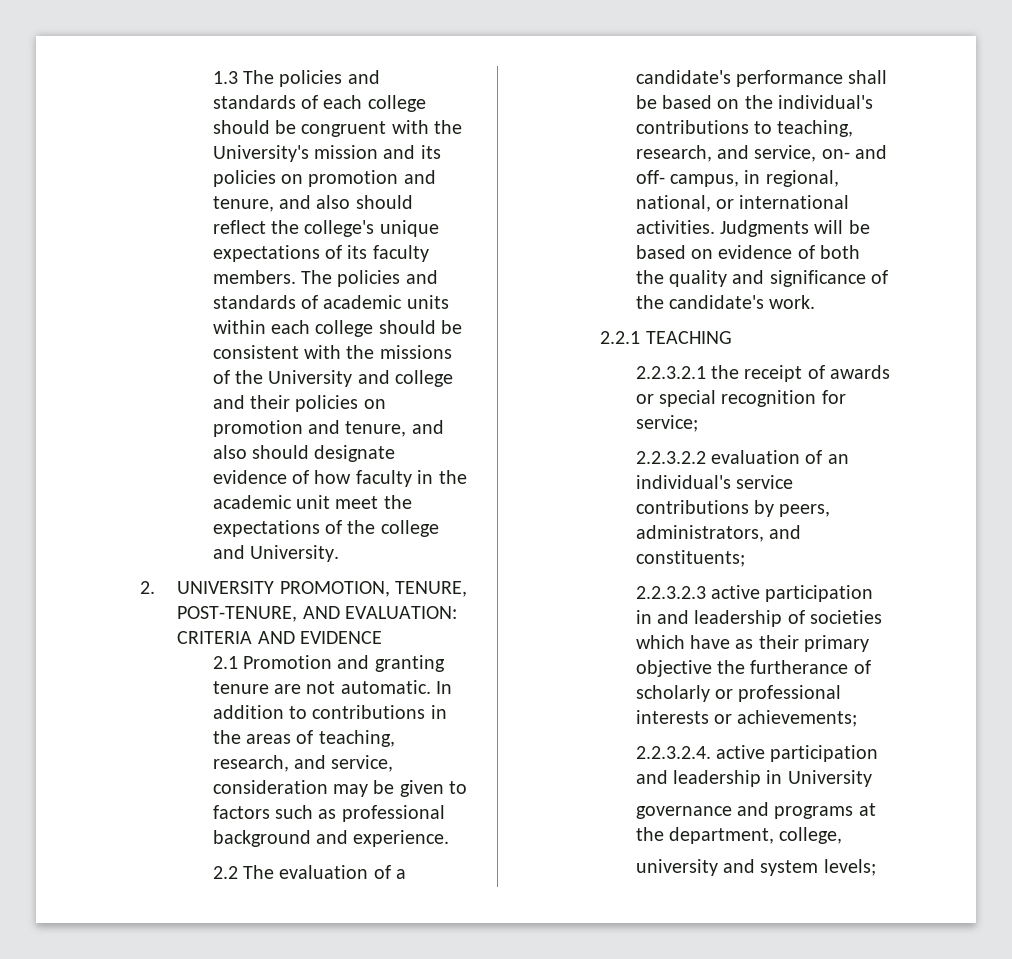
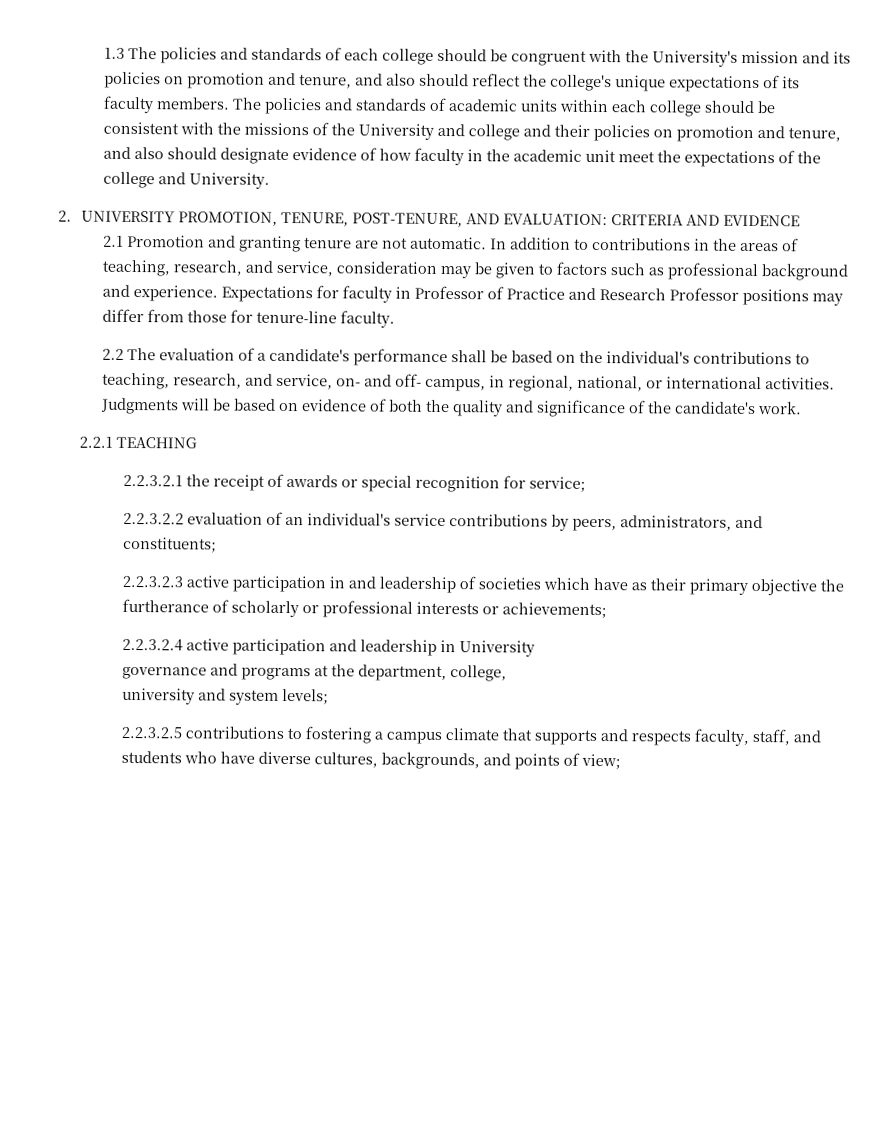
+ Expectations for faculty in Professor of Practice and Research Professor positions may differ from those for tenure-line faculty.
- 2.2.3.2.4. active participation and leadership in University
+ 2.2.3.2.4 active participation and leadership in University
+ 2.2.3.2.5 contributions to fostering a campus climate that supports and respects faculty, staff, and students who have diverse cultures, backgrounds, and points of view;

